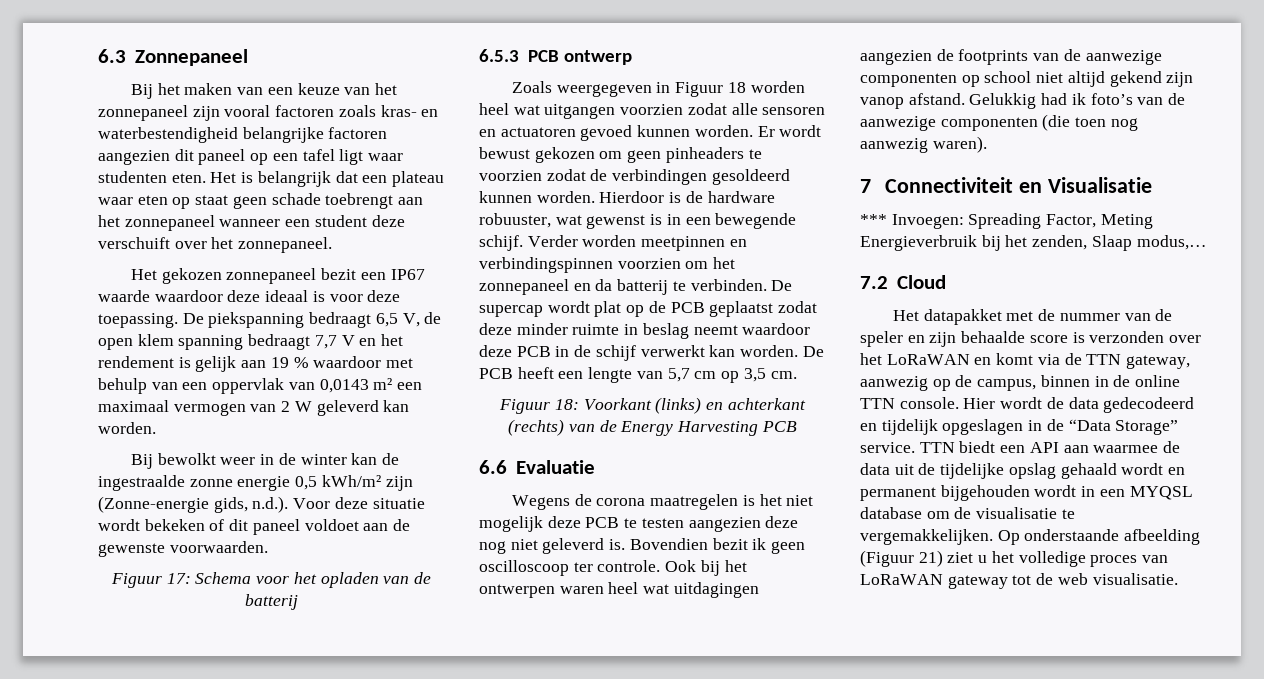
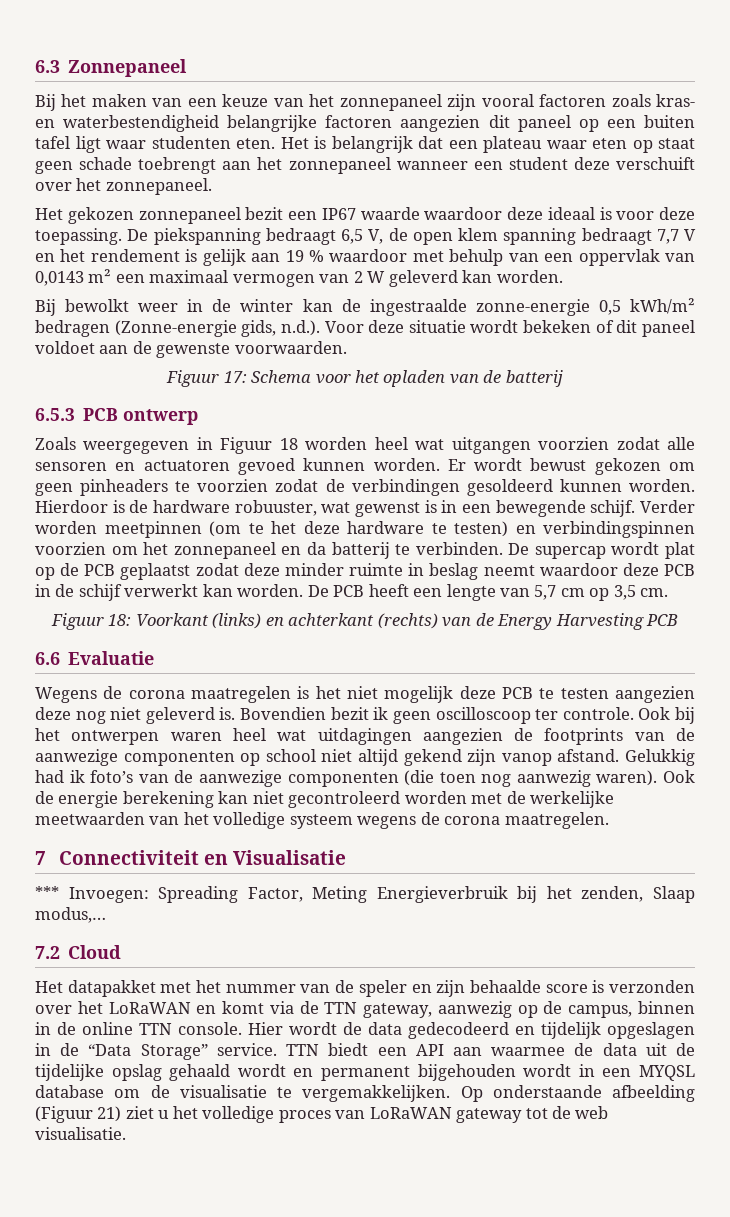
- Bij het maken van een keuze van het zonnepaneel zijn vooral factoren zoals kras- en waterbestendigheid belangrijke factoren aangezien dit paneel op een tafel ligt waar studenten eten.
+ Bij het maken van een keuze van het zonnepaneel zijn vooral factoren zoals kras- en waterbestendigheid belangrijke factoren aangezien dit paneel op een buiten tafel ligt waar studenten eten.
- Bij bewolkt weer in de winter kan de ingestraalde zonne energie 0,5 kWh/m² zijn (Zonne-energie gids, n.d.). Voor deze situatie wordt bekeken of dit paneel voldoet aan de gewenste voorwaarden.
+ Bij bewolkt weer in de winter kan de ingestraalde zonne-energie 0,5 kWh/m² bedragen (Zonne-energie gids, n.d.). Voor deze situatie wordt bekeken of dit paneel voldoet aan de gewenste voorwaarden.
- Verder worden meetpinnen en verbindingspinnen voorzien om het zonnepaneel en da batterij te verbinden.
+ Verder worden meetpinnen (om te het deze hardware te testen) en verbindingspinnen voorzien om het zonnepaneel en da batterij te verbinden.
+ Ook de energie berekening kan niet gecontroleerd worden met de werkelijke meetwaarden van het volledige systeem wegens de corona maatregelen.
- Het datapakket met de nummer van de speler en zijn behaalde score is verzonden over het LoRaWAN en komt via de TTN gateway, aanwezig op de campus, binnen in de online TTN console.
+ Het datapakket met het nummer van de speler en zijn behaalde score is verzonden over het LoRaWAN en komt via de TTN gateway, aanwezig op de campus, binnen in de online TTN console.

